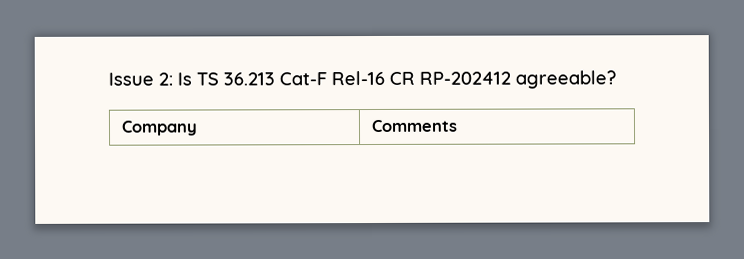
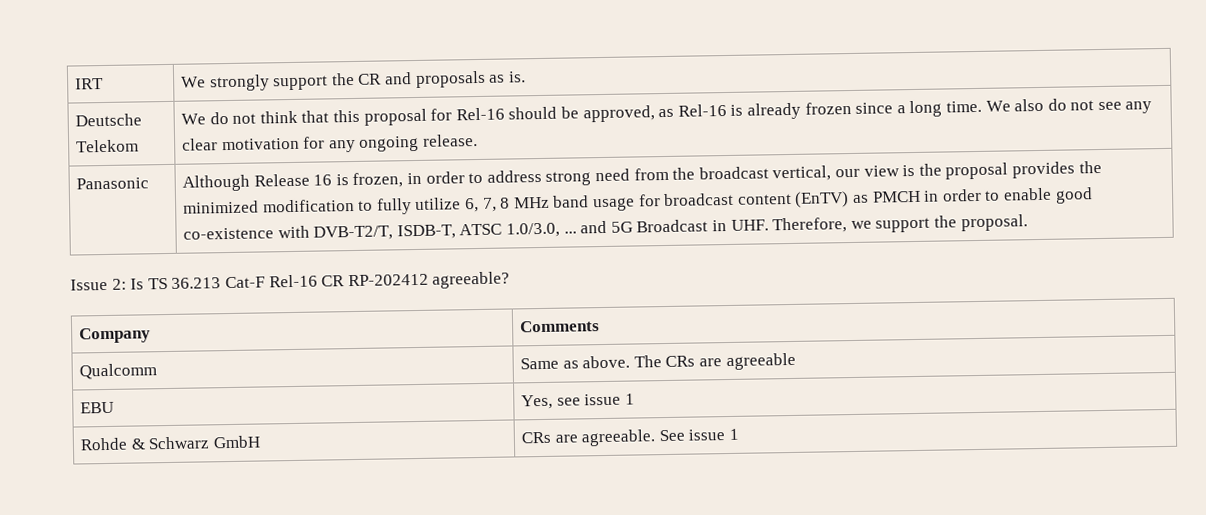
+ IRT | We strongly support the CR and proposals as is.
+ Deutsche Telekom | We do not think that this proposal for Rel-16 should be approved, as Rel-16 is already frozen since a long time. We also do not see any clear motivation for any ongoing release.
+ Panasonic | Although Release 16 is frozen, in order to address strong need from the broadcast vertical, our view is the proposal provides the minimized modification to fully utilize 6, 7, 8 MHz band usage for broadcast content (EnTV) as PMCH in order to enable good co-existence with DVB-T2/T, ISDB-T, ATSC 1.0/3.0, ... and 5G Broadcast in UHF. Therefore, we support the proposal.
+ Qualcomm | Same as above. The CRs are agreeable
+ EBU | Yes, see issue 1
+ Rohde & Schwarz GmbH | CRs are agreeable. See issue 1

